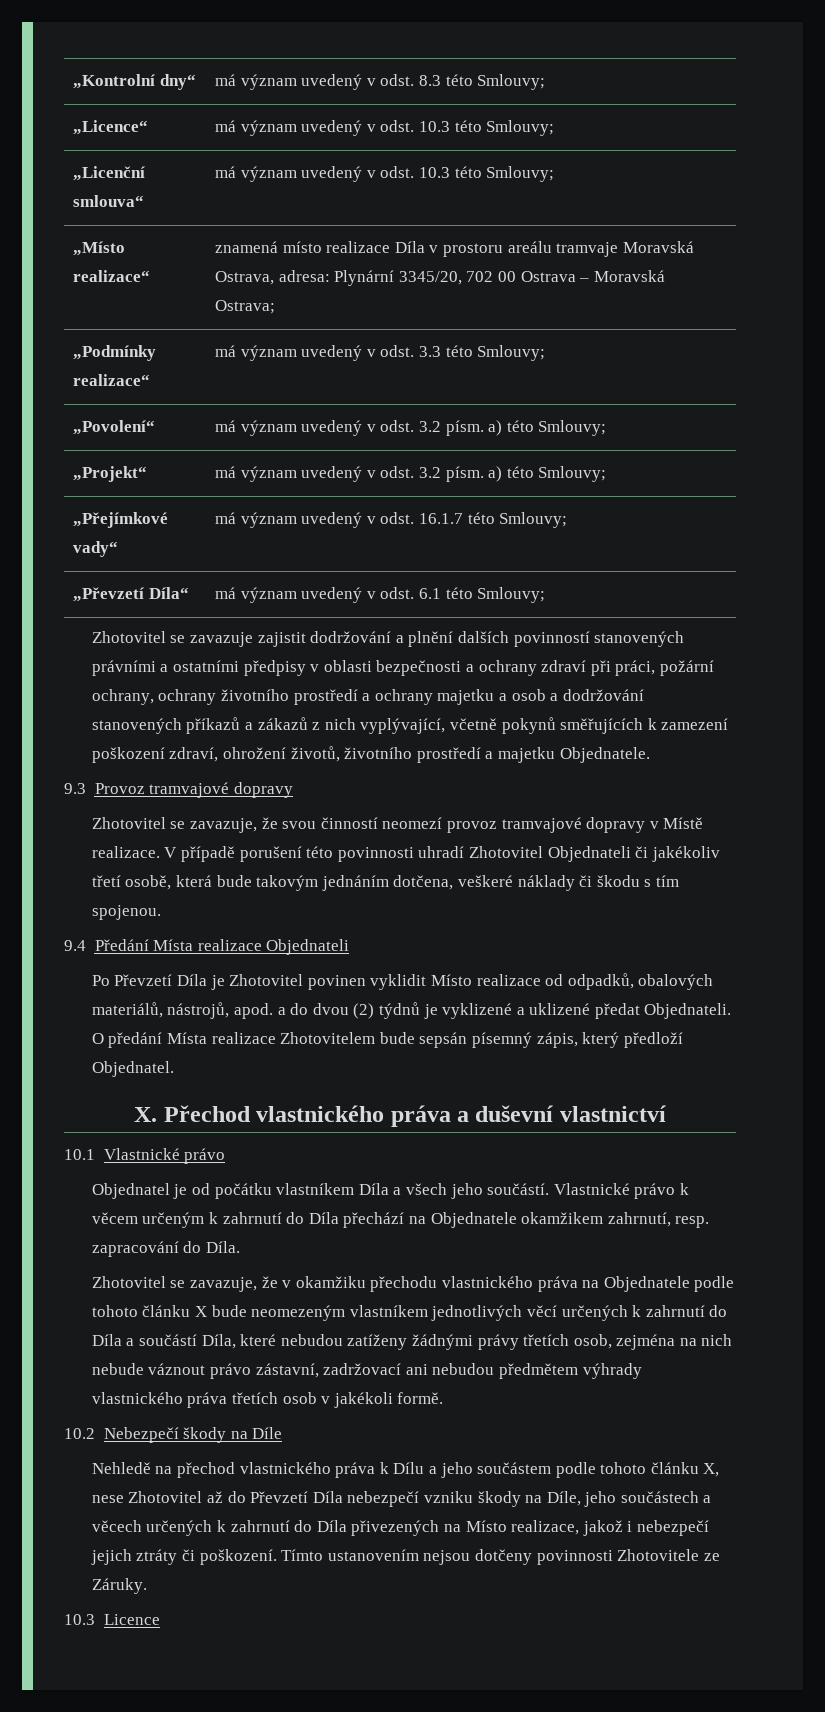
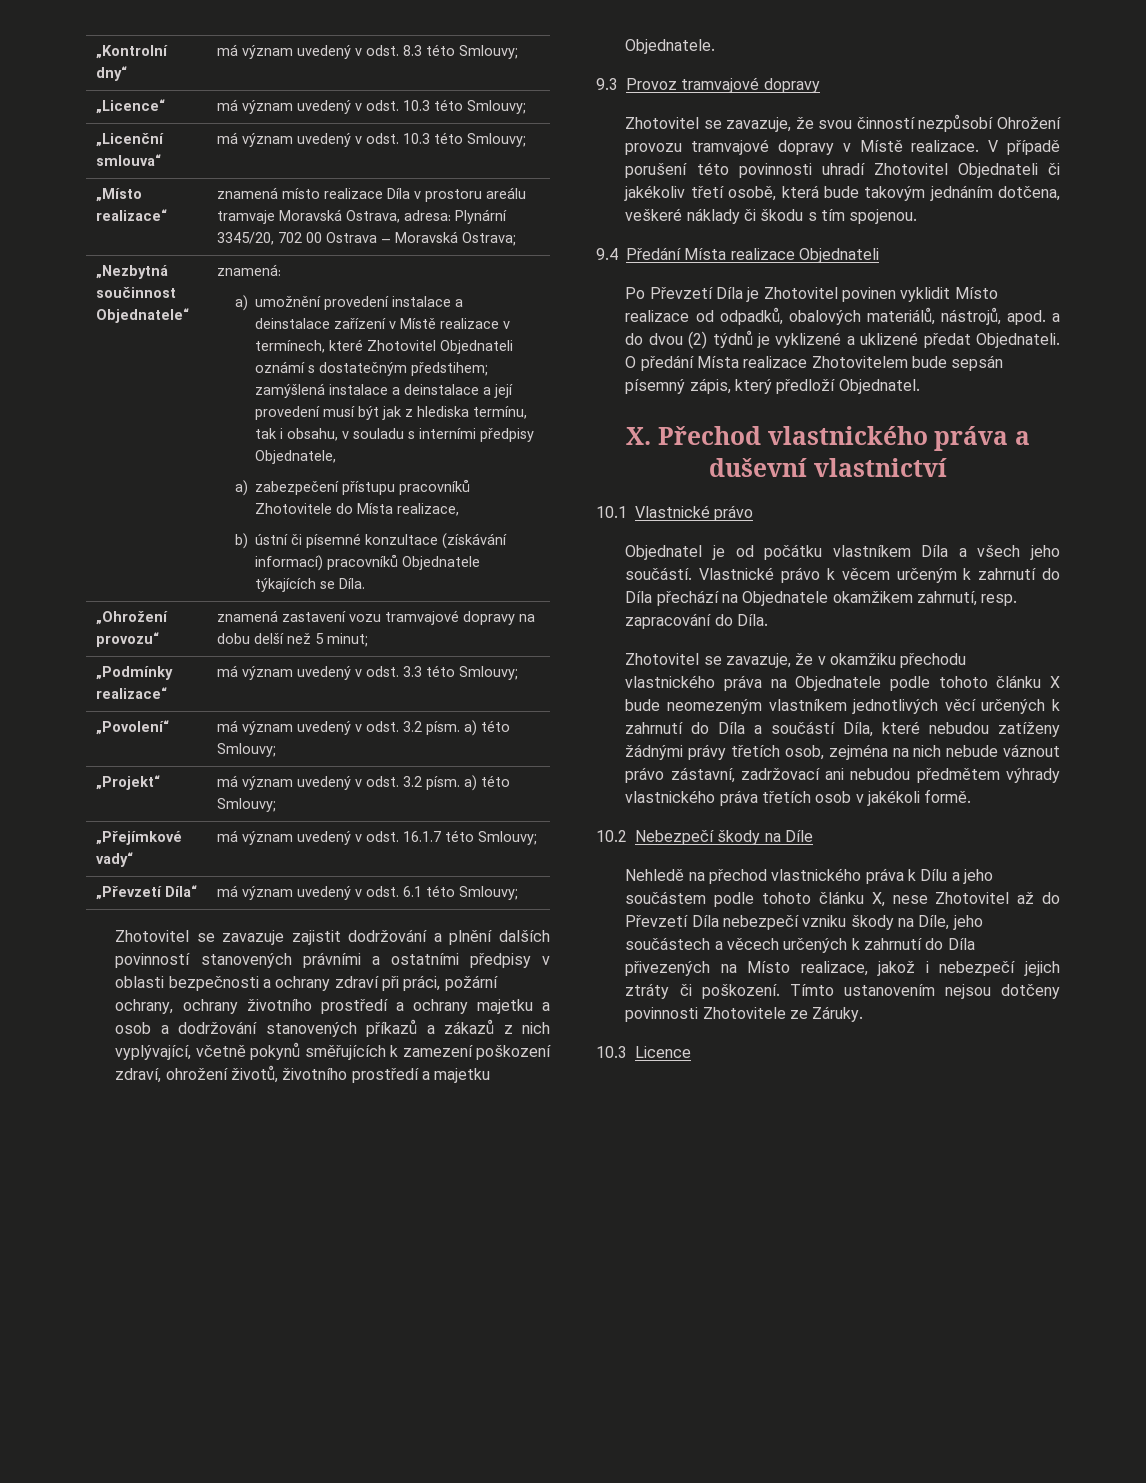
+ „Nezbytná součinnost Objednatele“ | znamená:
+ a) umožnění provedení instalace a deinstalace zařízení v Místě realizace v termínech, které Zhotovitel Objednateli oznámí s dostatečným předstihem; zamýšlená instalace a deinstalace a její provedení musí být jak z hlediska termínu, tak i obsahu, v souladu s interními předpisy Objednatele,
+ a) zabezpečení přístupu pracovníků Zhotovitele do Místa realizace,
+ b) ústní či písemné konzultace (získávání informací) pracovníků Objednatele týkajících se Díla.
+ „Ohrožení provozu“ | znamená zastavení vozu tramvajové dopravy na dobu delší než 5 minut;
- Zhotovitel se zavazuje, že svou činností neomezí provoz tramvajové dopravy v Místě realizace.
+ Zhotovitel se zavazuje, že svou činností nezpůsobí Ohrožení provozu tramvajové dopravy v Místě realizace.

